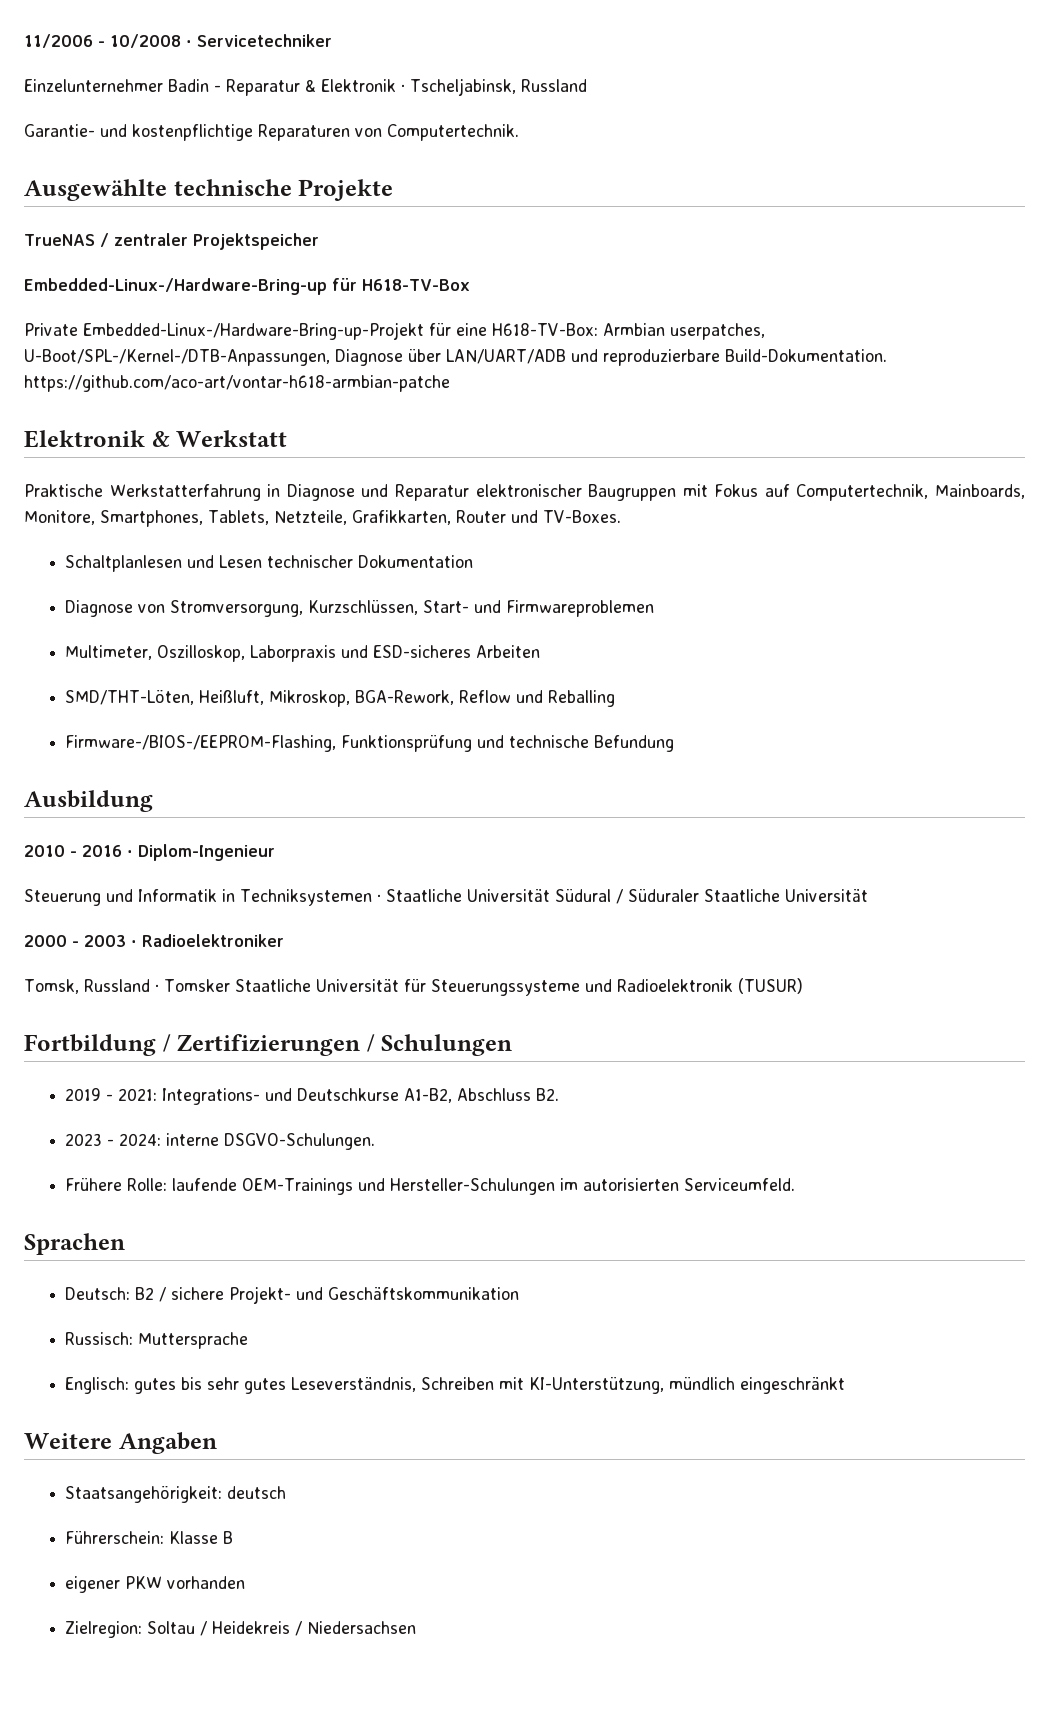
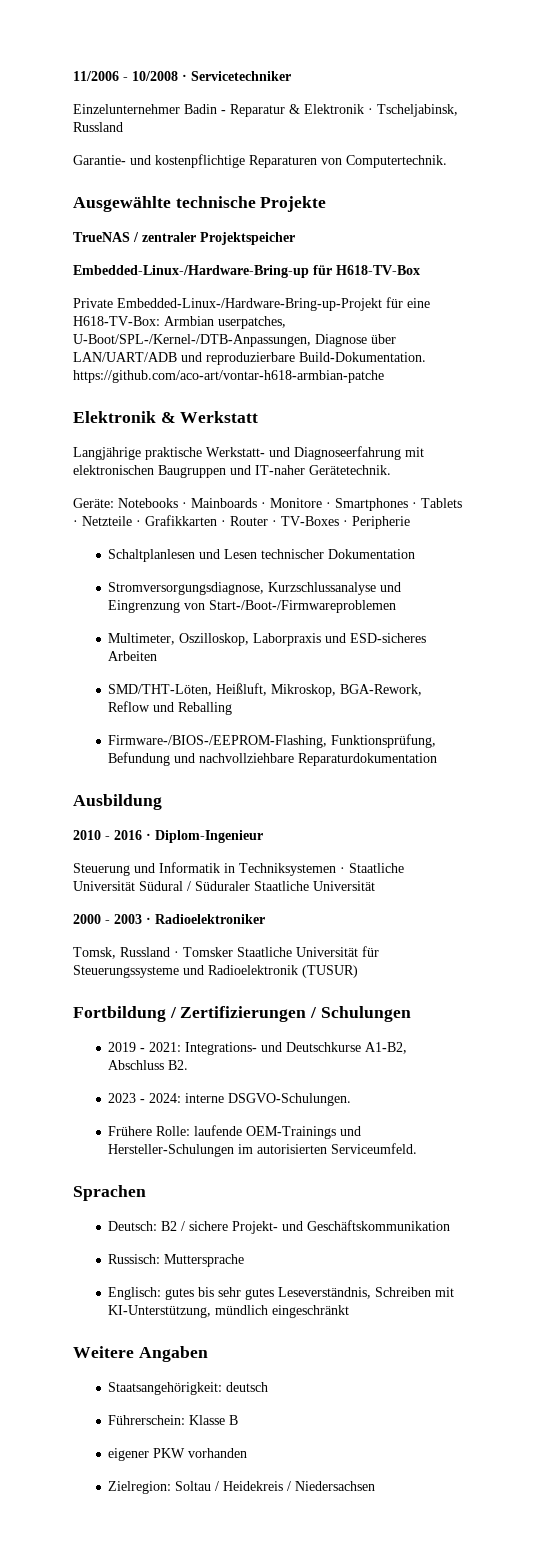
- Praktische Werkstatterfahrung in Diagnose und Reparatur elektronischer Baugruppen mit Fokus auf Computertechnik, Mainboards, Monitore, Smartphones, Tablets, Netzteile, Grafikkarten, Router und TV-Boxes.
+ Langjährige praktische Werkstatt- und Diagnoseerfahrung mit elektronischen Baugruppen und IT-naher Gerätetechnik.
+ Geräte: Notebooks · Mainboards · Monitore · Smartphones · Tablets · Netzteile · Grafikkarten · Router · TV-Boxes · Peripherie
- Diagnose von Stromversorgung, Kurzschlüssen, Start- und Firmwareproblemen
+ Stromversorgungsdiagnose, Kurzschlussanalyse und Eingrenzung von Start-/Boot-/Firmwareproblemen
- Firmware-/BIOS-/EEPROM-Flashing, Funktionsprüfung und technische Befundung
+ Firmware-/BIOS-/EEPROM-Flashing, Funktionsprüfung, Befundung und nachvollziehbare Reparaturdokumentation

